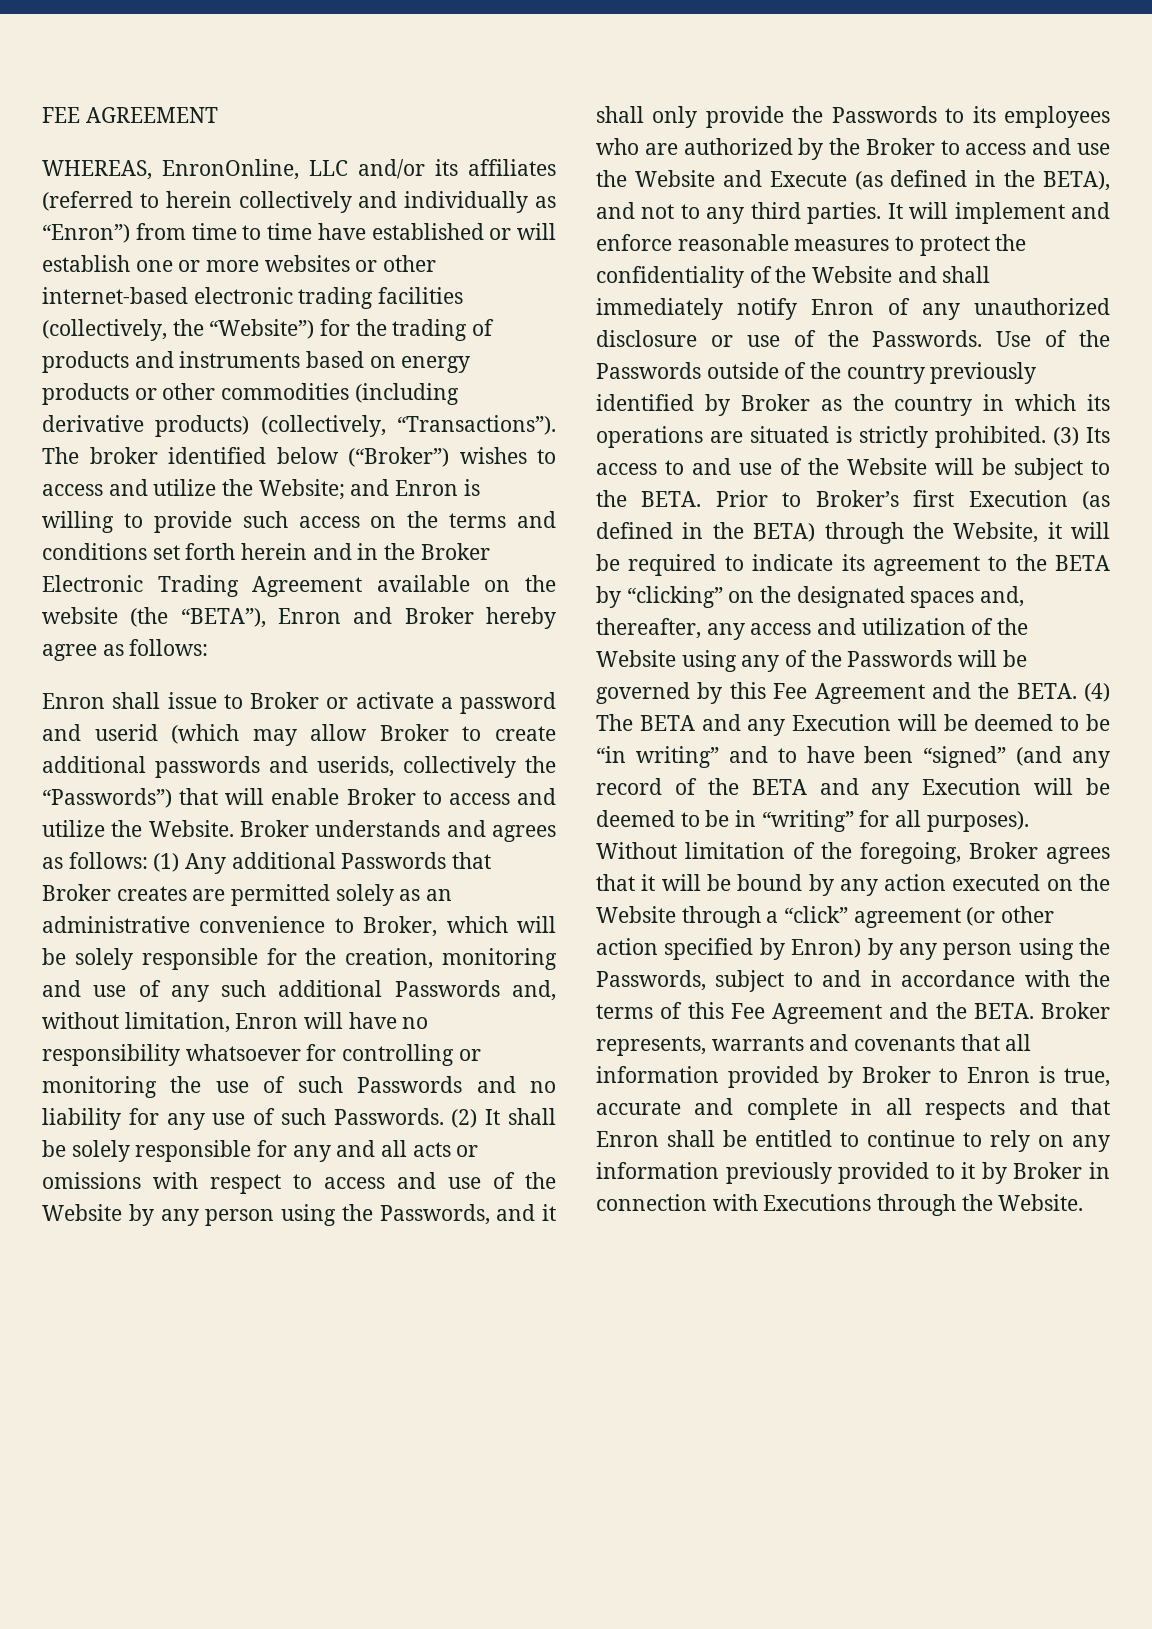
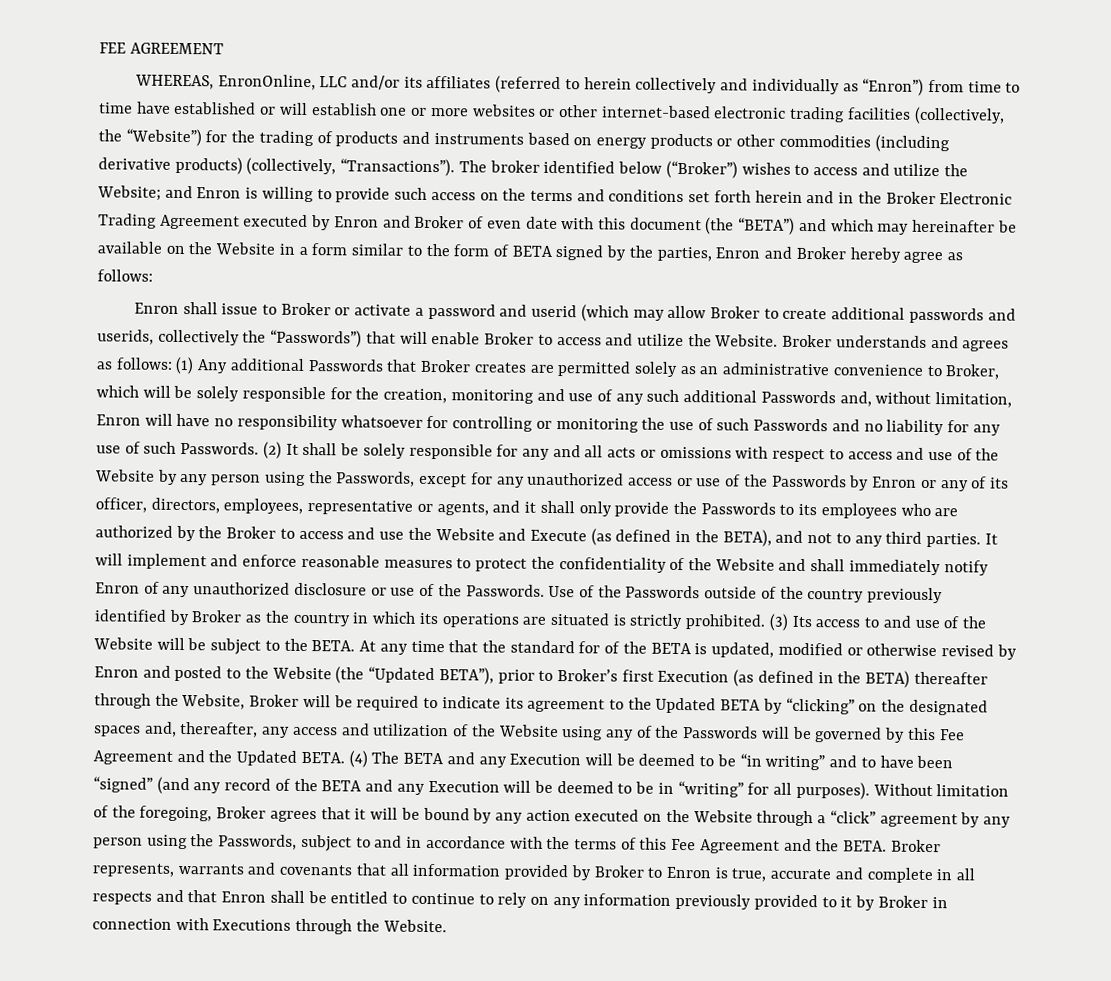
- The broker identified below (“Broker”) wishes to access and utilize the Website; and Enron is willing to provide such access on the terms and conditions set forth herein and in the Broker Electronic Trading Agreement available on the website (the “BETA”), Enron and Broker hereby agree as follows:
+ The broker identified below (“Broker”) wishes to access and utilize the Website; and Enron is willing to provide such access on the terms and conditions set forth herein and in the Broker Electronic Trading Agreement executed by Enron and Broker of even date with this document (the “BETA”) and which may hereinafter be available on the Website in a form similar to the form of BETA signed by the parties, Enron and Broker hereby agree as follows:
- (2) It shall be solely responsible for any and all acts or omissions with respect to access and use of the Website by any person using the Passwords, and it shall only provide the Passwords to its employees who are authorized by the Broker to access and use the Website and Execute (as defined in the BETA), and not to any third parties.
+ (2) It shall be solely responsible for any and all acts or omissions with respect to access and use of the Website by any person using the Passwords, except for any unauthorized access or use of the Passwords by Enron or any of its officer, directors, employees, representative or agents, and it shall only provide the Passwords to its employees who are authorized by the Broker to access and use the Website and Execute (as defined in the BETA), and not to any third parties.
- Prior to Broker’s first Execution (as defined in the BETA) through the Website, it will be required to indicate its agreement to the BETA by “clicking” on the designated spaces and, thereafter, any access and utilization of the Website using any of the Passwords will be governed by this Fee Agreement and the BETA.
+ At any time that the standard for of the BETA is updated, modified or otherwise revised by Enron and posted to the Website (the “Updated BETA”), prior to Broker’s first Execution (as defined in the BETA) thereafter through the Website, Broker will be required to indicate its agreement to the Updated BETA by “clicking” on the designated spaces and, thereafter, any access and utilization of the Website using any of the Passwords will be governed by this Fee Agreement and the Updated BETA.
- Without limitation of the foregoing, Broker agrees that it will be bound by any action executed on the Website through a “click” agreement (or other action specified by Enron) by any person using the Passwords, subject to and in accordance with the terms of this Fee Agreement and the BETA.
+ Without limitation of the foregoing, Broker agrees that it will be bound by any action executed on the Website through a “click” agreement by any person using the Passwords, subject to and in accordance with the terms of this Fee Agreement and the BETA.

